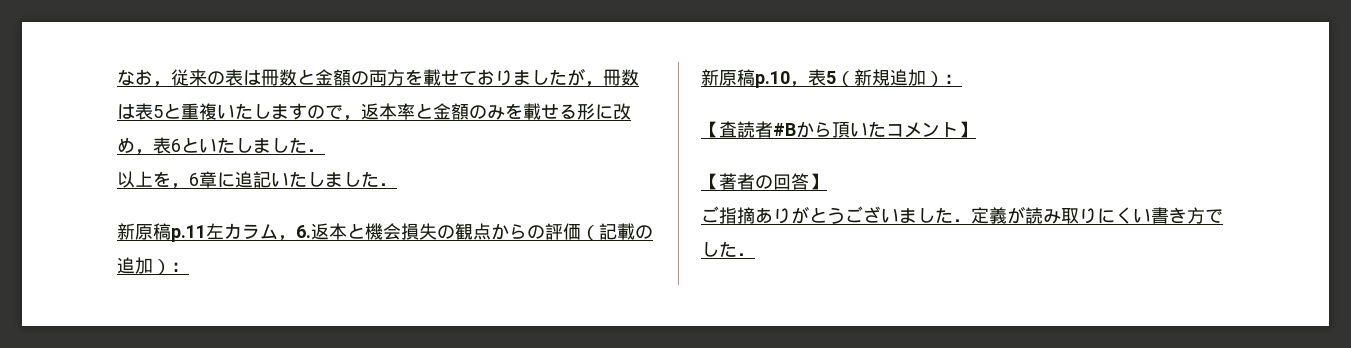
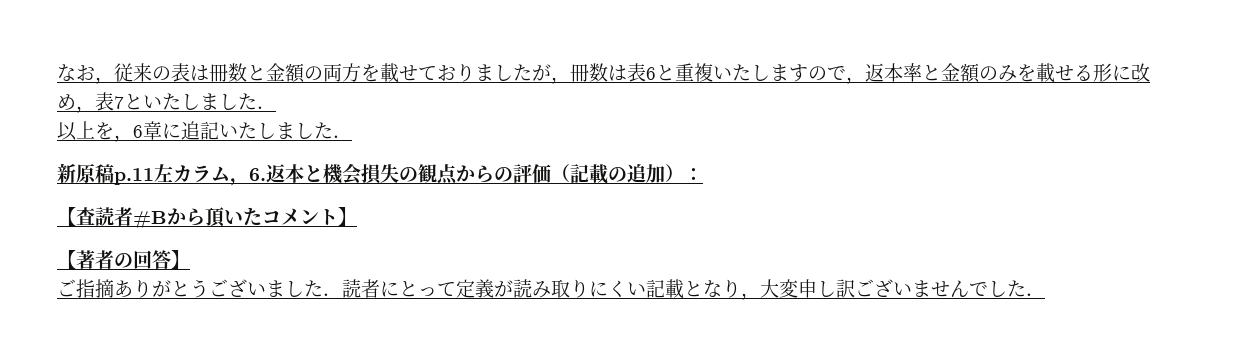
- なお，従来の表は冊数と金額の両方を載せておりましたが，冊数は表5と重複いたしますので，返本率と金額のみを載せる形に改め，表6といたしました．
+ なお，従来の表は冊数と金額の両方を載せておりましたが，冊数は表6と重複いたしますので，返本率と金額のみを載せる形に改め，表7といたしました．
- 新原稿p.10，表5（新規追加）：
- ご指摘ありがとうございました．定義が読み取りにくい書き方でした．
+ ご指摘ありがとうございました．読者にとって定義が読み取りにくい記載となり，大変申し訳ございませんでした．

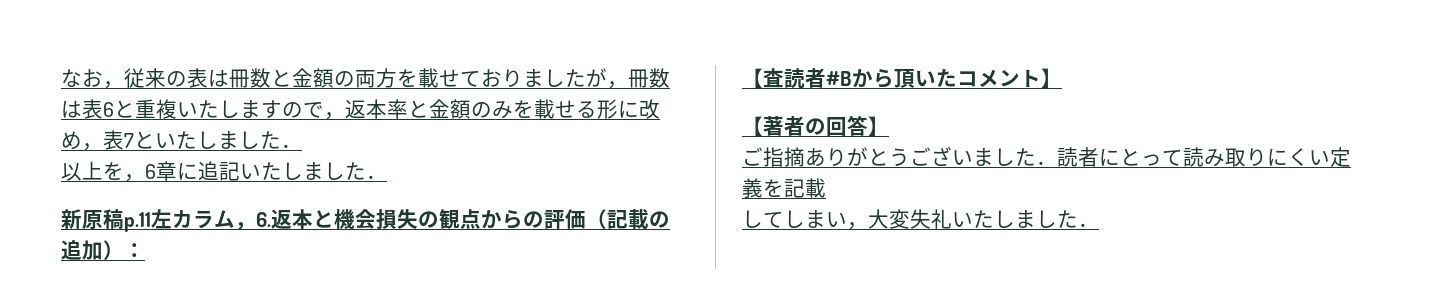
- ご指摘ありがとうございました．読者にとって定義が読み取りにくい記載となり，大変申し訳ございませんでした．
+ ご指摘ありがとうございました．読者にとって読み取りにくい定義を記載
+ してしまい，大変失礼いたしました．

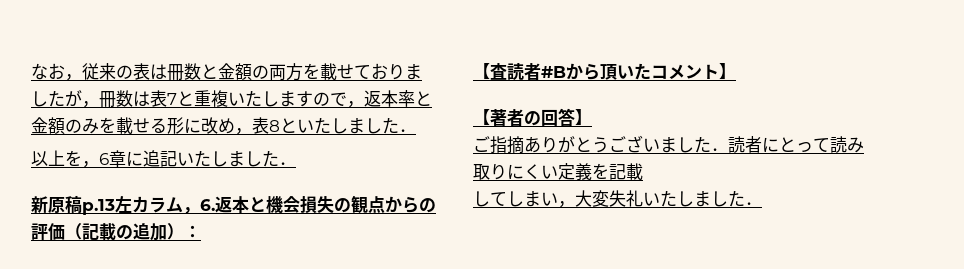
- なお，従来の表は冊数と金額の両方を載せておりましたが，冊数は表6と重複いたしますので，返本率と金額のみを載せる形に改め，表7といたしました．
+ なお，従来の表は冊数と金額の両方を載せておりましたが，冊数は表7と重複いたしますので，返本率と金額のみを載せる形に改め，表8といたしました．
- 新原稿p.11左カラム，6.返本と機会損失の観点からの評価（記載の追加）：
+ 新原稿p.13左カラム，6.返本と機会損失の観点からの評価（記載の追加）：

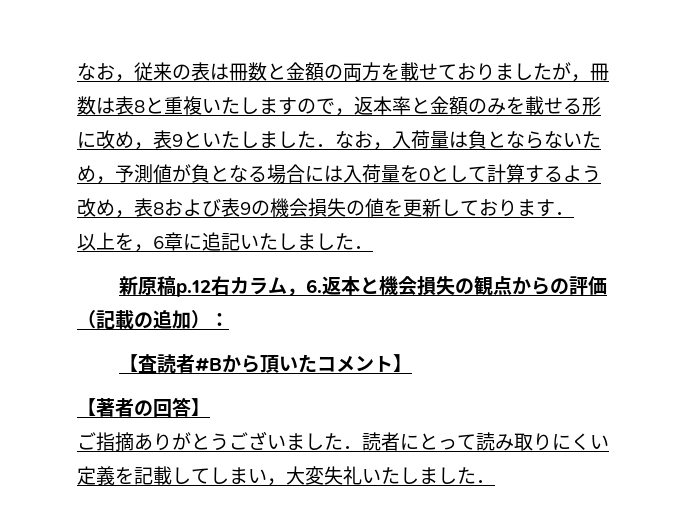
- なお，従来の表は冊数と金額の両方を載せておりましたが，冊数は表7と重複いたしますので，返本率と金額のみを載せる形に改め，表8といたしました．
+ なお，従来の表は冊数と金額の両方を載せておりましたが，冊数は表8と重複いたしますので，返本率と金額のみを載せる形に改め，表9といたしました．なお，入荷量は負とならないため，予測値が負となる場合には入荷量を0として計算するよう改め，表8および表9の機会損失の値を更新しております．
- 新原稿p.13左カラム，6.返本と機会損失の観点からの評価（記載の追加）：
+ 新原稿p.12右カラム，6.返本と機会損失の観点からの評価（記載の追加）：
- ご指摘ありがとうございました．読者にとって読み取りにくい定義を記載
- してしまい，大変失礼いたしました．
+ ご指摘ありがとうございました．読者にとって読み取りにくい定義を記載してしまい，大変失礼いたしました．

